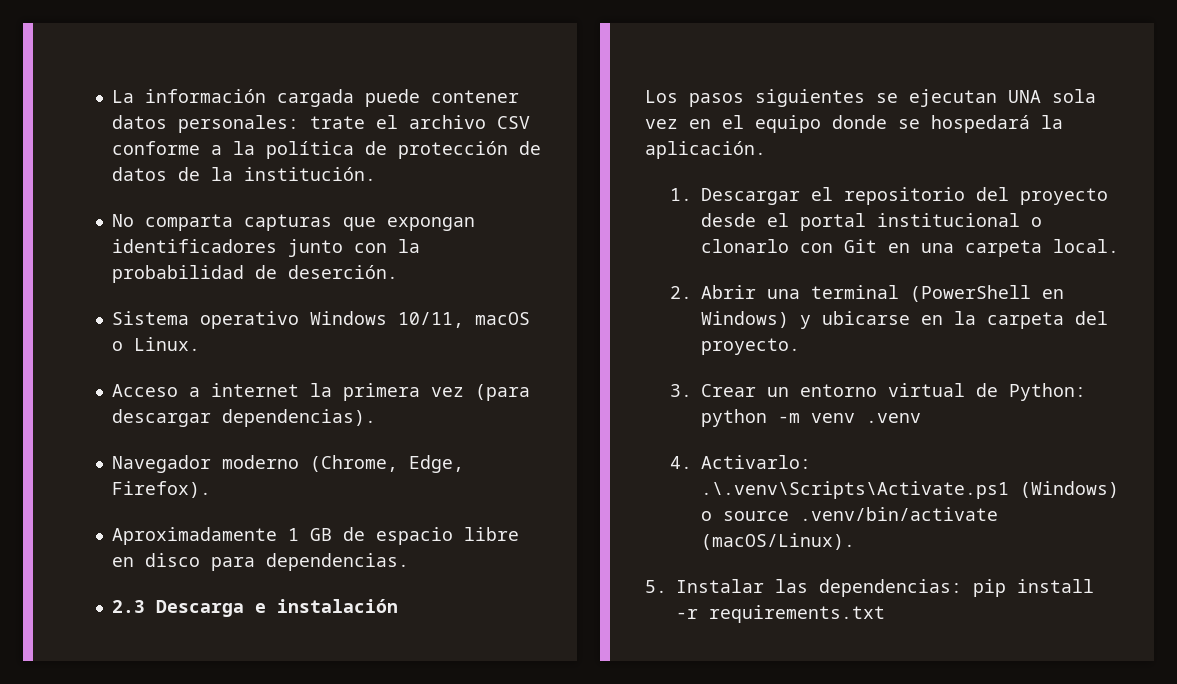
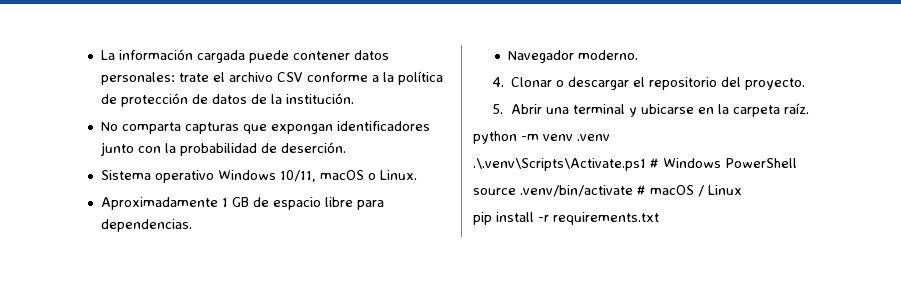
- Acceso a internet la primera vez (para descargar dependencias).
- Navegador moderno (Chrome, Edge, Firefox).
- Aproximadamente 1 GB de espacio libre en disco para dependencias.
+ Aproximadamente 1 GB de espacio libre para dependencias.
- 2.3 Descarga e instalación
- Los pasos siguientes se ejecutan UNA sola vez en el equipo donde se hospedará la aplicación.
- 1. Descargar el repositorio del proyecto desde el portal institucional o clonarlo con Git en una carpeta local.
- 2. Abrir una terminal (PowerShell en Windows) y ubicarse en la carpeta del proyecto.
- 3. Crear un entorno virtual de Python: python -m venv .venv
- 4. Activarlo: .\.venv\Scripts\Activate.ps1 (Windows) o source .venv/bin/activate (macOS/Linux).
- 5. Instalar las dependencias: pip install -r requirements.txt
+ Navegador moderno.
+ 4. Clonar o descargar el repositorio del proyecto.
+ 5. Abrir una terminal y ubicarse en la carpeta raíz.
+ python -m venv .venv
+ .\.venv\Scripts\Activate.ps1 # Windows PowerShell
+ source .venv/bin/activate # macOS / Linux
+ pip install -r requirements.txt

